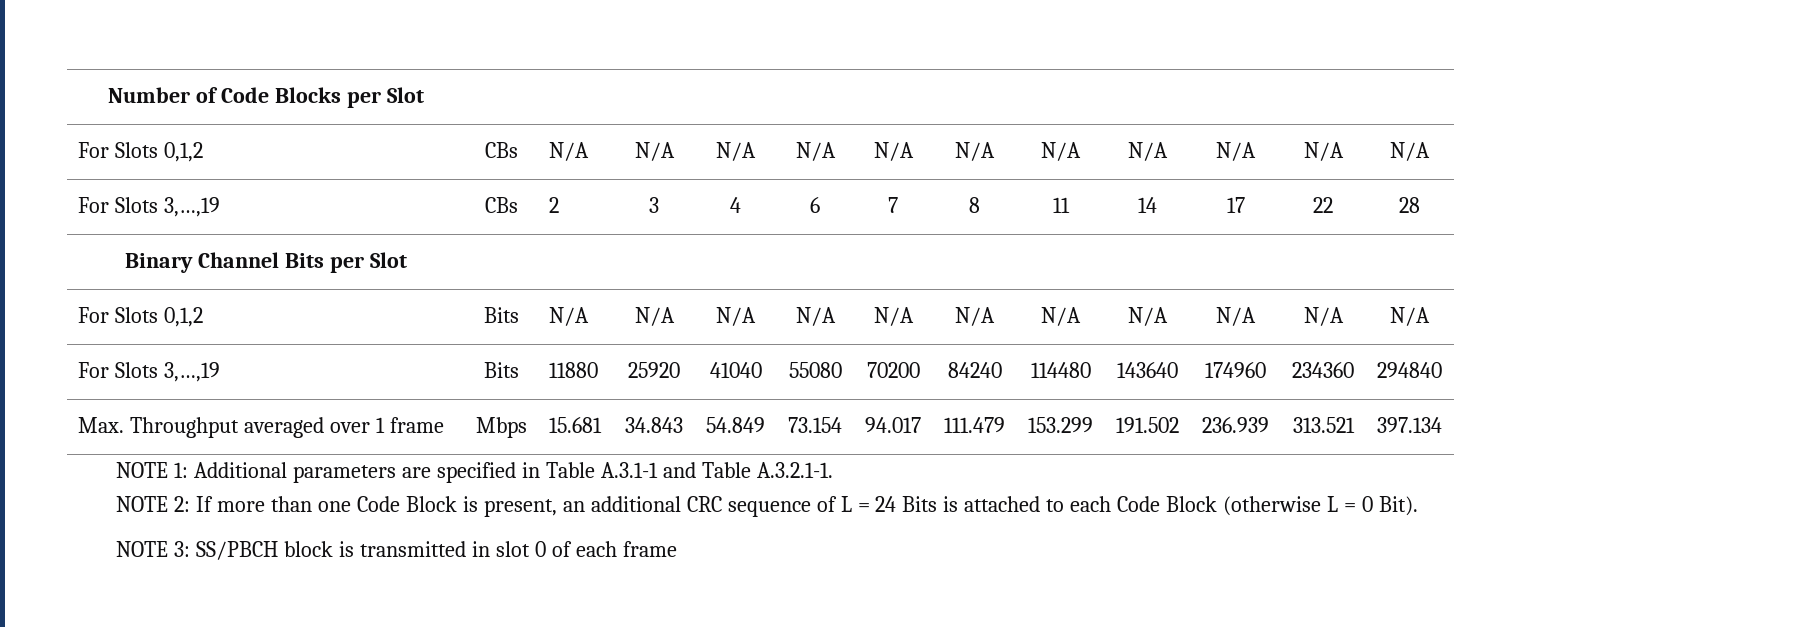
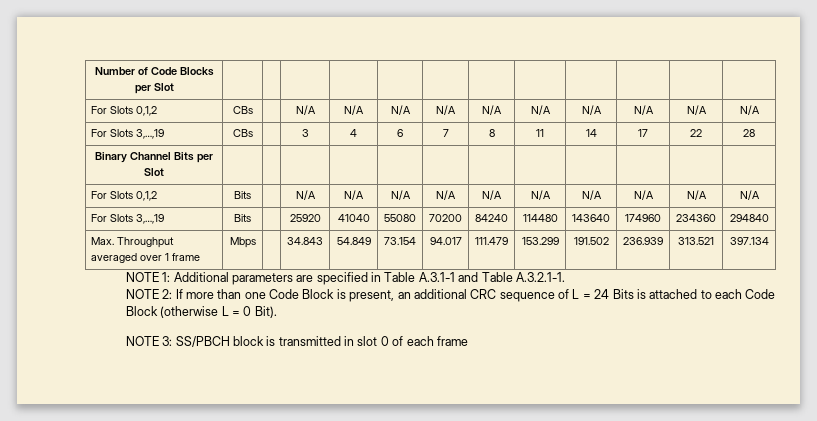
- For Slots 0,1,2 | CBs | N/A | N/A | N/A | N/A | N/A | N/A | N/A | N/A | N/A | N/A | N/A
+ For Slots 0,1,2 | CBs | | N/A | N/A | N/A | N/A | N/A | N/A | N/A | N/A | N/A | N/A
- For Slots 3,…,19 | CBs | 2 | 3 | 4 | 6 | 7 | 8 | 11 | 14 | 17 | 22 | 28
+ For Slots 3,…,19 | CBs | | 3 | 4 | 6 | 7 | 8 | 11 | 14 | 17 | 22 | 28
- For Slots 0,1,2 | Bits | N/A | N/A | N/A | N/A | N/A | N/A | N/A | N/A | N/A | N/A | N/A
+ For Slots 0,1,2 | Bits | | N/A | N/A | N/A | N/A | N/A | N/A | N/A | N/A | N/A | N/A
- For Slots 3,…,19 | Bits | 11880 | 25920 | 41040 | 55080 | 70200 | 84240 | 114480 | 143640 | 174960 | 234360 | 294840
+ For Slots 3,…,19 | Bits | | 25920 | 41040 | 55080 | 70200 | 84240 | 114480 | 143640 | 174960 | 234360 | 294840
- Max. Throughput averaged over 1 frame | Mbps | 15.681 | 34.843 | 54.849 | 73.154 | 94.017 | 111.479 | 153.299 | 191.502 | 236.939 | 313.521 | 397.134
+ Max. Throughput averaged over 1 frame | Mbps | | 34.843 | 54.849 | 73.154 | 94.017 | 111.479 | 153.299 | 191.502 | 236.939 | 313.521 | 397.134

